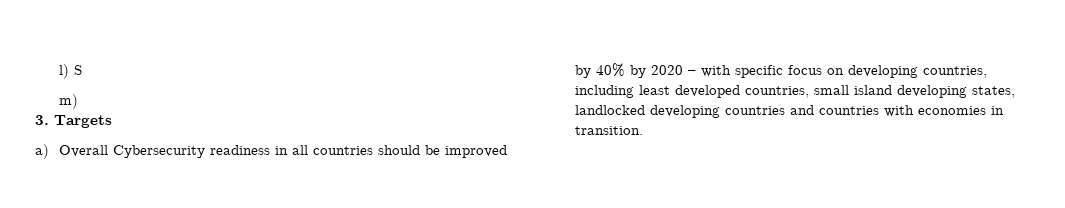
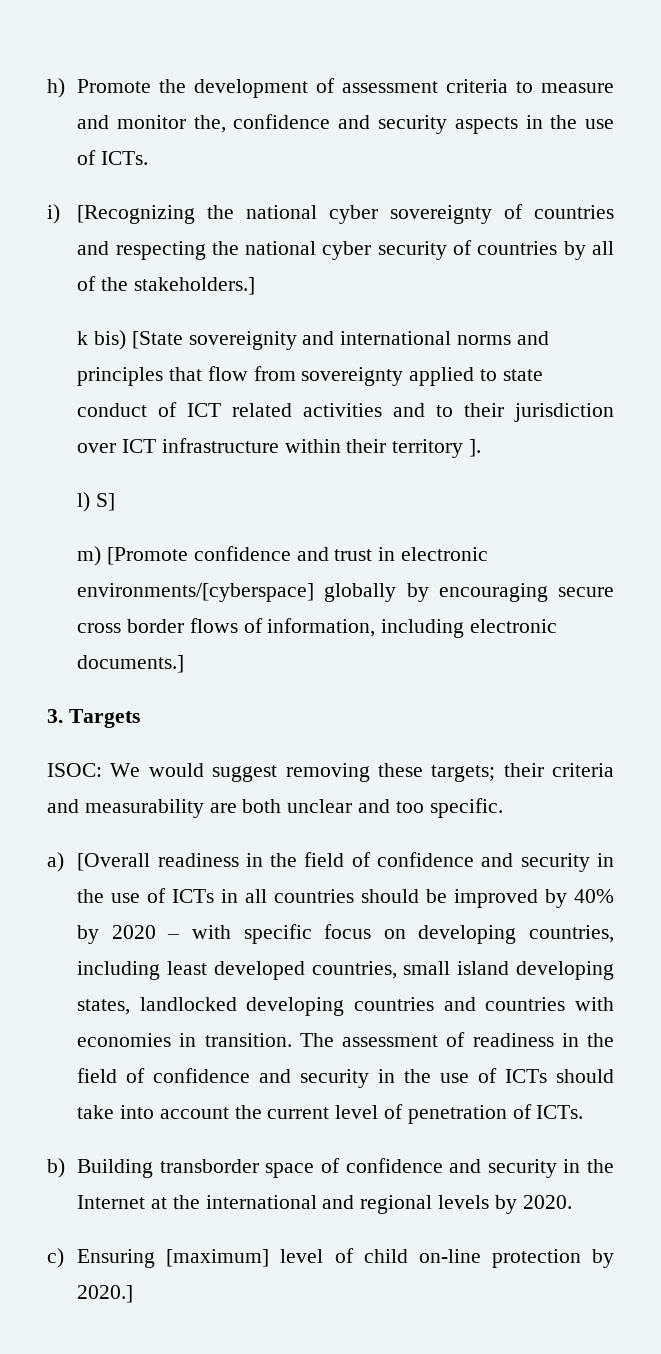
- l) S
- m)
+ h) Promote the development of assessment criteria to measure and monitor the, confidence and security aspects in the use of ICTs.
+ i) [Recognizing the national cyber sovereignty of countries and respecting the national cyber security of countries by all of the stakeholders.]
+ k bis) [State sovereignity and international norms and principles that flow from sovereignty applied to state conduct of ICT related activities and to their jurisdiction over ICT infrastructure within their territory ].
+ l) S]
+ m) [Promote confidence and trust in electronic environments/[cyberspace] globally by encouraging secure cross border flows of information, including electronic documents.]
  3. Targets
- a) Overall Cybersecurity readiness in all countries should be improved by 40% by 2020 – with specific focus on developing countries, including least developed countries, small island developing states, landlocked developing countries and countries with economies in transition.
+ ISOC: We would suggest removing these targets; their criteria and measurability are both unclear and too specific.
+ a) [Overall readiness in the field of confidence and security in the use of ICTs in all countries should be improved by 40% by 2020 – with specific focus on developing countries, including least developed countries, small island developing states, landlocked developing countries and countries with economies in transition.
+ The assessment of readiness in the field of confidence and security in the use of ICTs should take into account the current level of penetration of ICTs.
+ b) Building transborder space of confidence and security in the Internet at the international and regional levels by 2020.
+ c) Ensuring [maximum] level of child on-line protection by 2020.]

